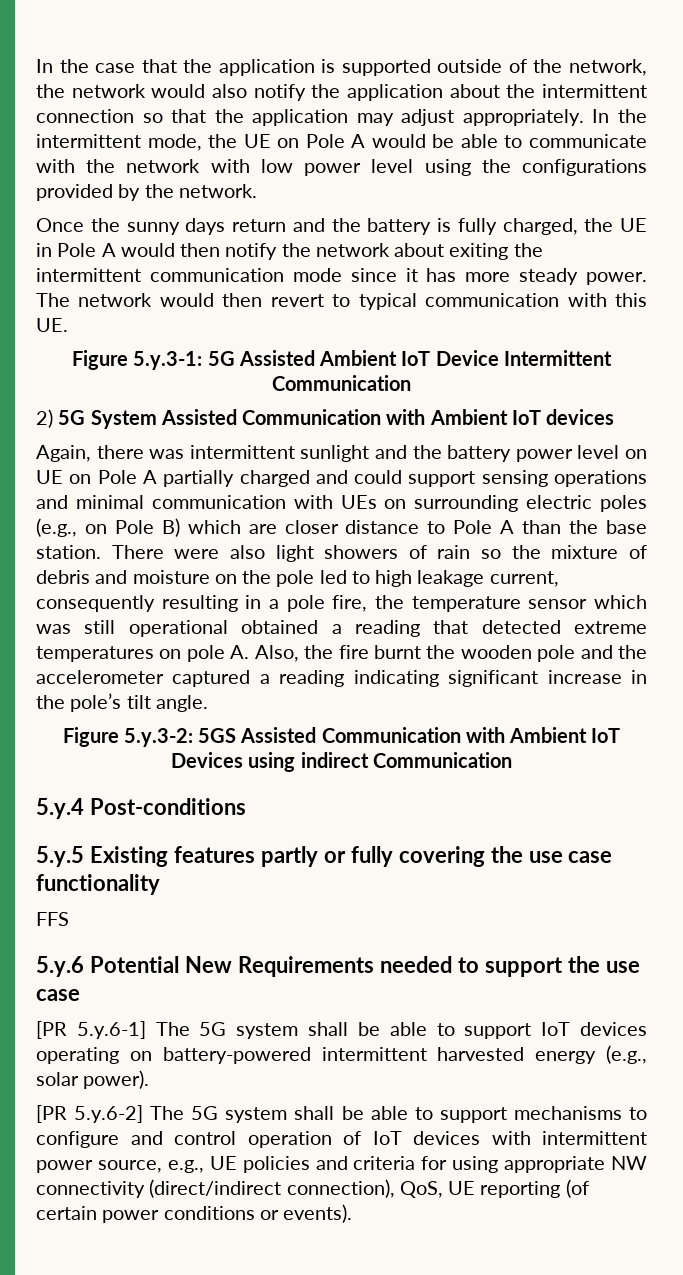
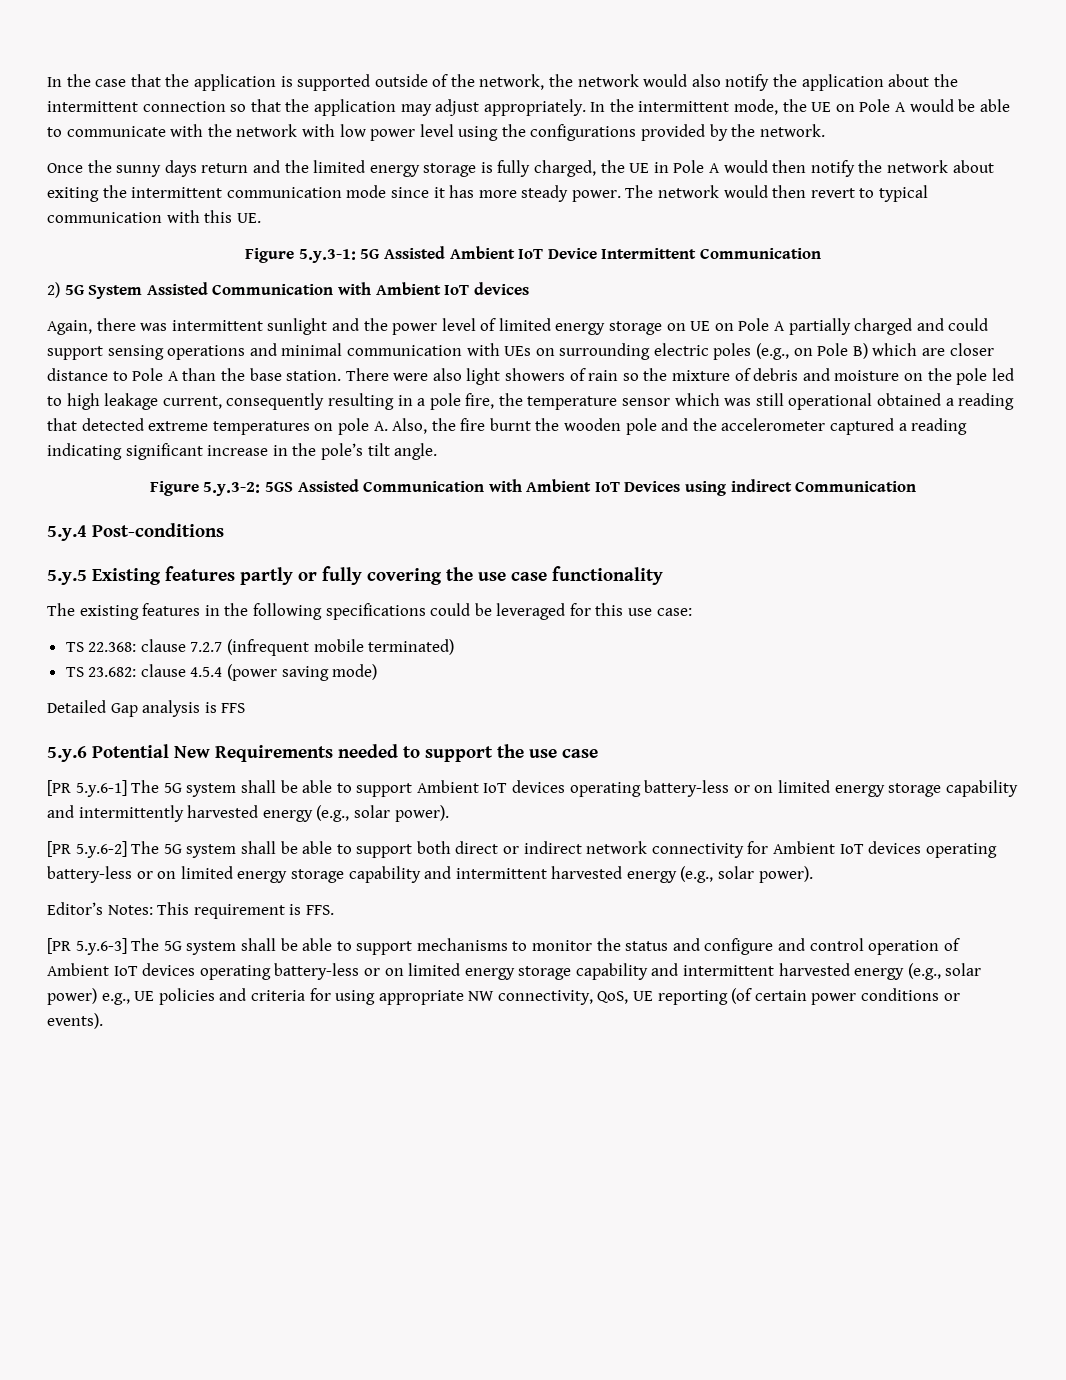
- Once the sunny days return and the battery is fully charged, the UE in Pole A would then notify the network about exiting the intermittent communication mode since it has more steady power.
+ Once the sunny days return and the limited energy storage is fully charged, the UE in Pole A would then notify the network about exiting the intermittent communication mode since it has more steady power.
- Again, there was intermittent sunlight and the battery power level on UE on Pole A partially charged and could support sensing operations and minimal communication with UEs on surrounding electric poles (e.g., on Pole B) which are closer distance to Pole A than the base station.
+ Again, there was intermittent sunlight and the power level of limited energy storage on UE on Pole A partially charged and could support sensing operations and minimal communication with UEs on surrounding electric poles (e.g., on Pole B) which are closer distance to Pole A than the base station.
- FFS
+ The existing features in the following specifications could be leveraged for this use case:
+ TS 22.368: clause 7.2.7 (infrequent mobile terminated)
+ TS 23.682: clause 4.5.4 (power saving mode)
+ Detailed Gap analysis is FFS
- [PR 5.y.6-1] The 5G system shall be able to support IoT devices operating on battery-powered intermittent harvested energy (e.g., solar power).
+ [PR 5.y.6-1] The 5G system shall be able to support Ambient IoT devices operating battery-less or on limited energy storage capability and intermittently harvested energy (e.g., solar power).
- [PR 5.y.6-2] The 5G system shall be able to support mechanisms to configure and control operation of IoT devices with intermittent power source, e.g., UE policies and criteria for using appropriate NW connectivity (direct/indirect connection), QoS, UE reporting (of certain power conditions or events).
+ [PR 5.y.6-2] The 5G system shall be able to support both direct or indirect network connectivity for Ambient IoT devices operating battery-less or on limited energy storage capability and intermittent harvested energy (e.g., solar power).
+ Editor’s Notes: This requirement is FFS.
+ [PR 5.y.6-3] The 5G system shall be able to support mechanisms to monitor the status and configure and control operation of Ambient IoT devices operating battery-less or on limited energy storage capability and intermittent harvested energy (e.g., solar power) e.g., UE policies and criteria for using appropriate NW connectivity, QoS, UE reporting (of certain power conditions or events).

